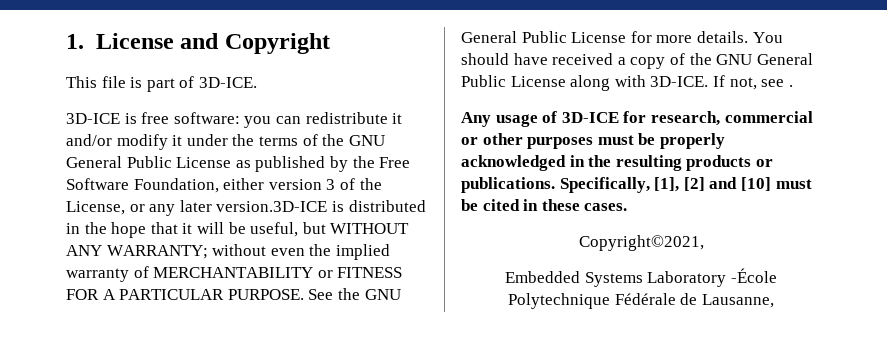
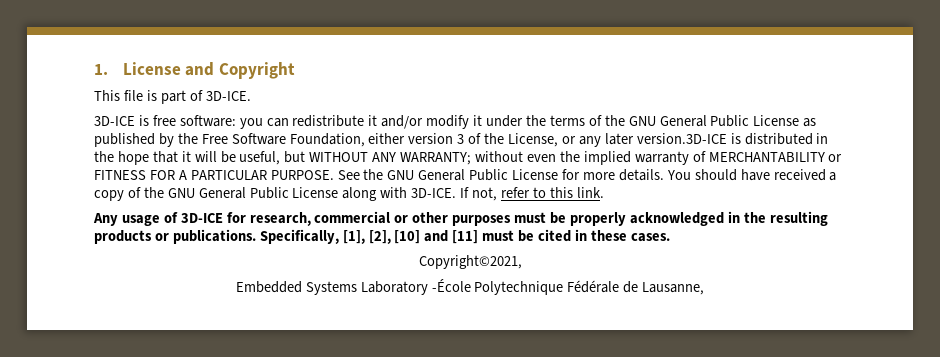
- If not, see .
+ If not, refer to this link.
- Specifically, [1], [2] and [10] must be cited in these cases.
+ Specifically, [1], [2], [10] and [11] must be cited in these cases.

